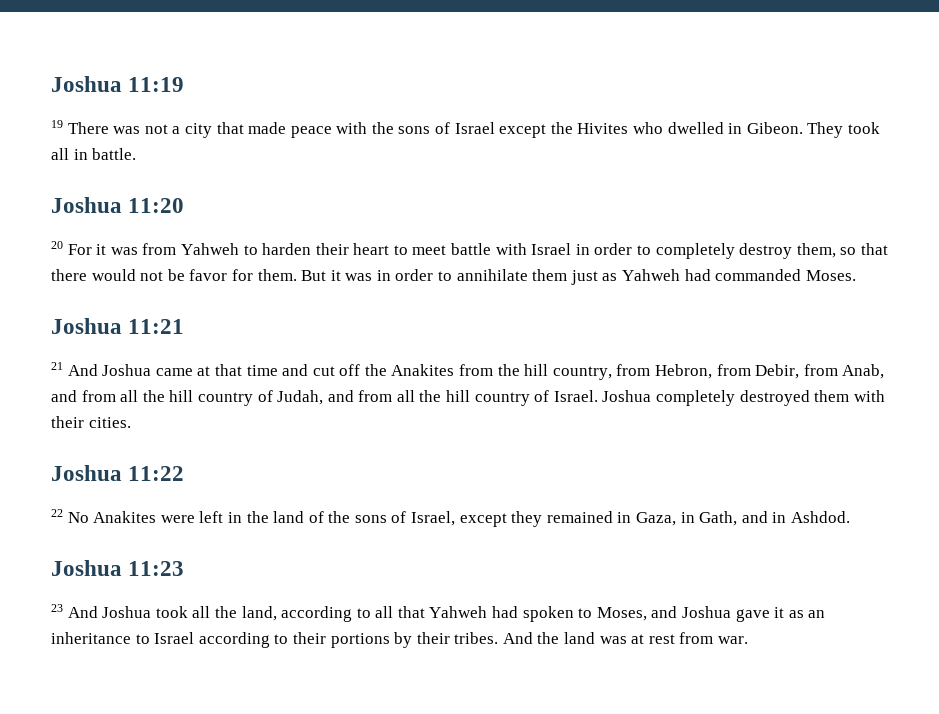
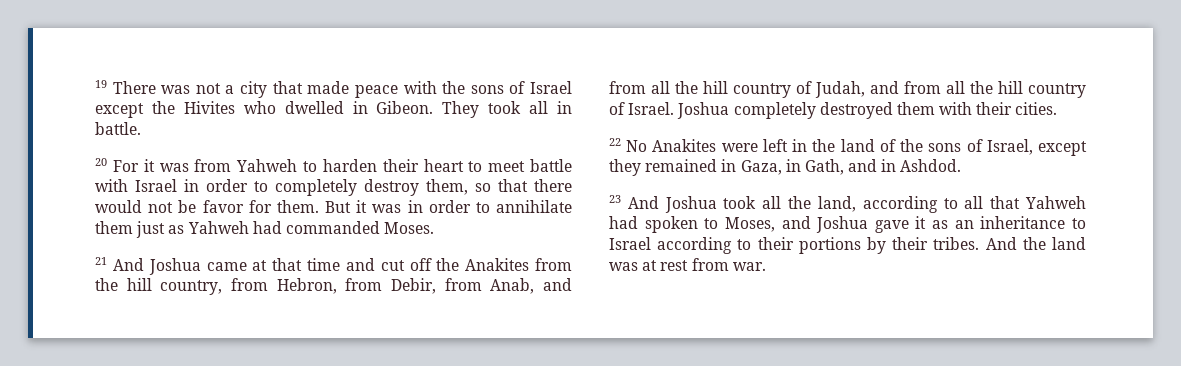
- Joshua 11:19
- Joshua 11:20
- Joshua 11:21
- Joshua 11:22
- Joshua 11:23

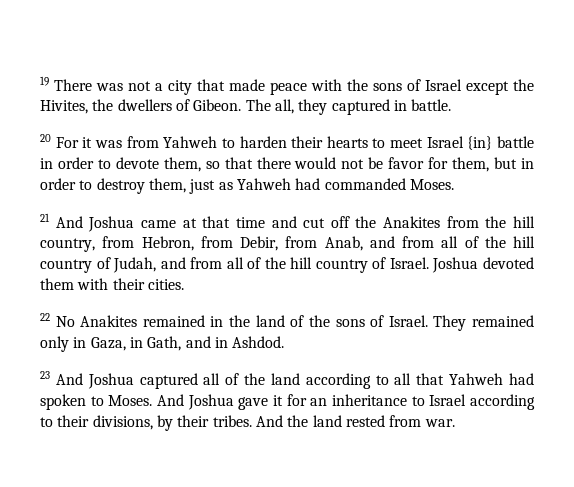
- 19 There was not a city that made peace with the sons of Israel except the Hivites who dwelled in Gibeon. They took all in battle.
+ 19 There was not a city that made peace with the sons of Israel except the Hivites, the dwellers of Gibeon. The all, they captured in battle.
- 20 For it was from Yahweh to harden their heart to meet battle with Israel in order to completely destroy them, so that there would not be favor for them. But it was in order to annihilate them just as Yahweh had commanded Moses.
+ 20 For it was from Yahweh to harden their hearts to meet Israel {in} battle in order to devote them, so that there would not be favor for them, but in order to destroy them, just as Yahweh had commanded Moses.
- 21 And Joshua came at that time and cut off the Anakites from the hill country, from Hebron, from Debir, from Anab, and from all the hill country of Judah, and from all the hill country of Israel.
+ 21 And Joshua came at that time and cut off the Anakites from the hill country, from Hebron, from Debir, from Anab, and from all of the hill country of Judah, and from all of the hill country of Israel.
- Joshua completely destroyed them with their cities.
+ Joshua devoted them with their cities.
- 22 No Anakites were left in the land of the sons of Israel, except they remained in Gaza, in Gath, and in Ashdod.
+ 22 No Anakites remained in the land of the sons of Israel. They remained only in Gaza, in Gath, and in Ashdod.
- 23 And Joshua took all the land, according to all that Yahweh had spoken to Moses, and Joshua gave it as an inheritance to Israel according to their portions by their tribes.
+ 23 And Joshua captured all of the land according to all that Yahweh had spoken to Moses. And Joshua gave it for an inheritance to Israel according to their divisions, by their tribes.
- And the land was at rest from war.
+ And the land rested from war.

